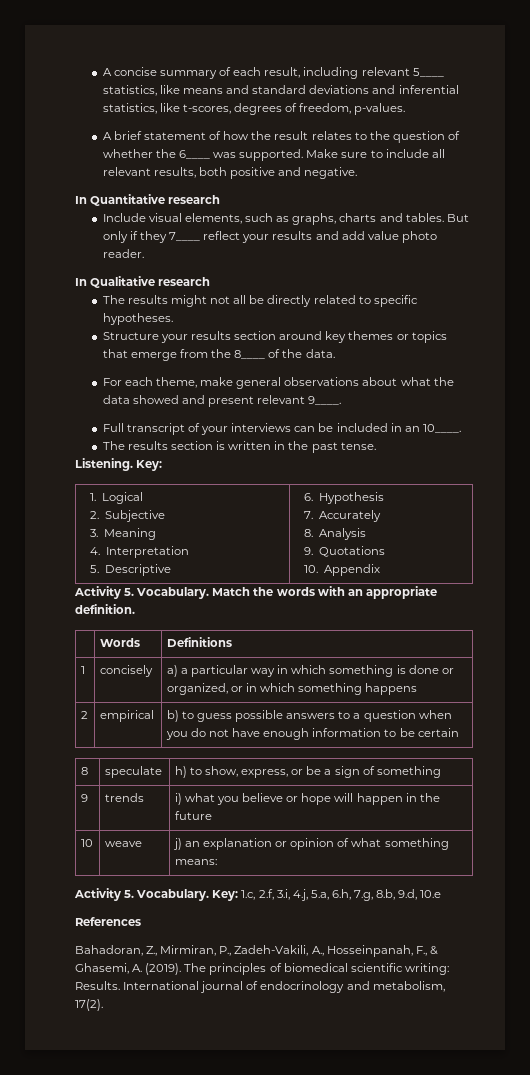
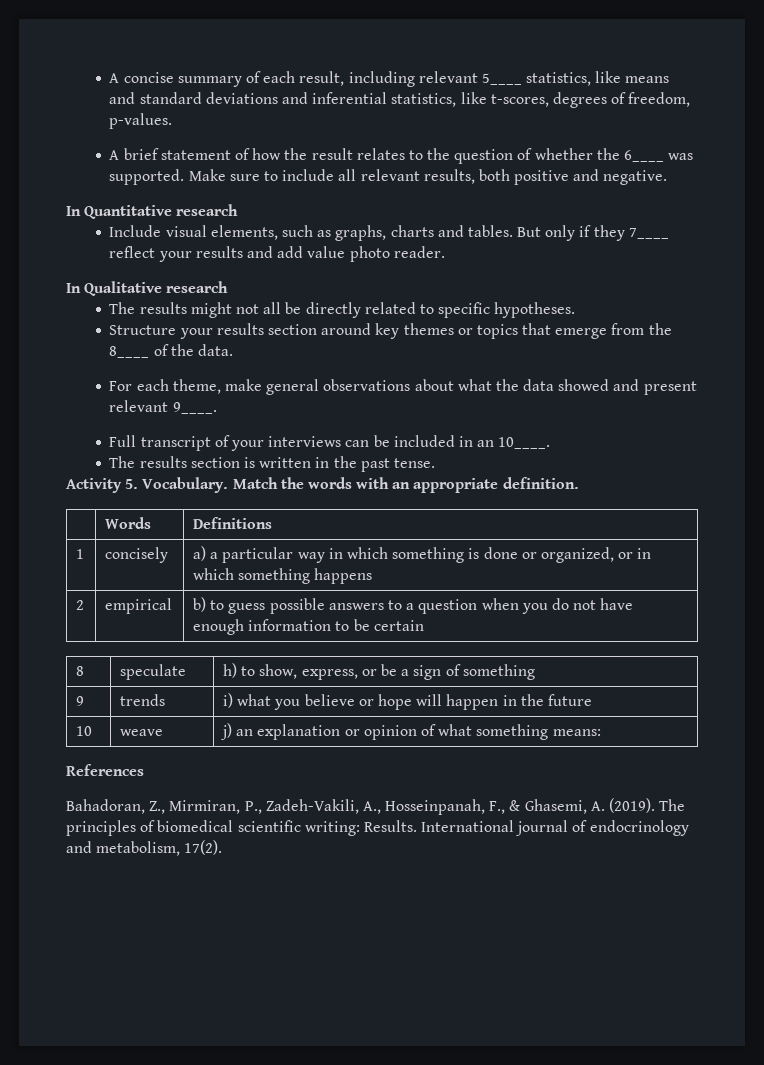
- Listening. Key:
- 1. Logical
- 2. Subjective
- 3. Meaning
- 4. Interpretation
- 5. Descriptive | 6. Hypothesis
- 7. Accurately
- 8. Analysis
- 9. Quotations
- 10. Appendix
- Activity 5. Vocabulary. Key: 1.c, 2.f, 3.i, 4.j, 5.a, 6.h, 7.g, 8.b, 9.d, 10.e

